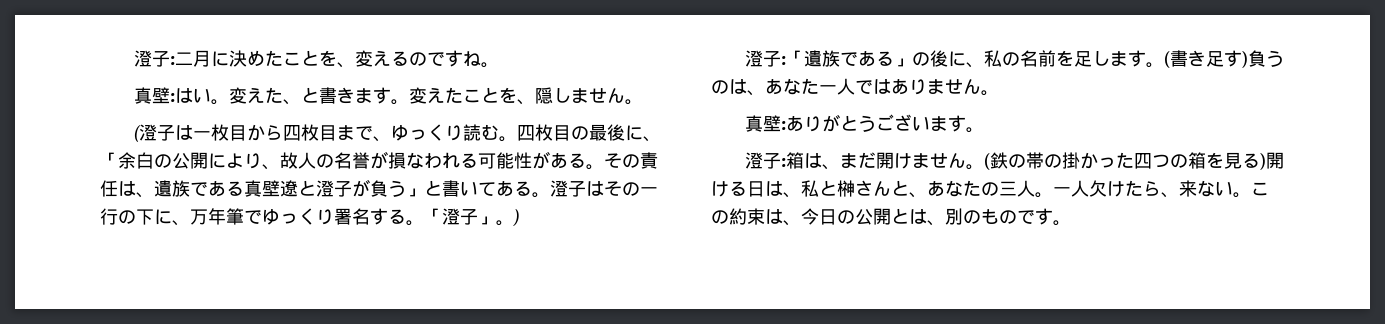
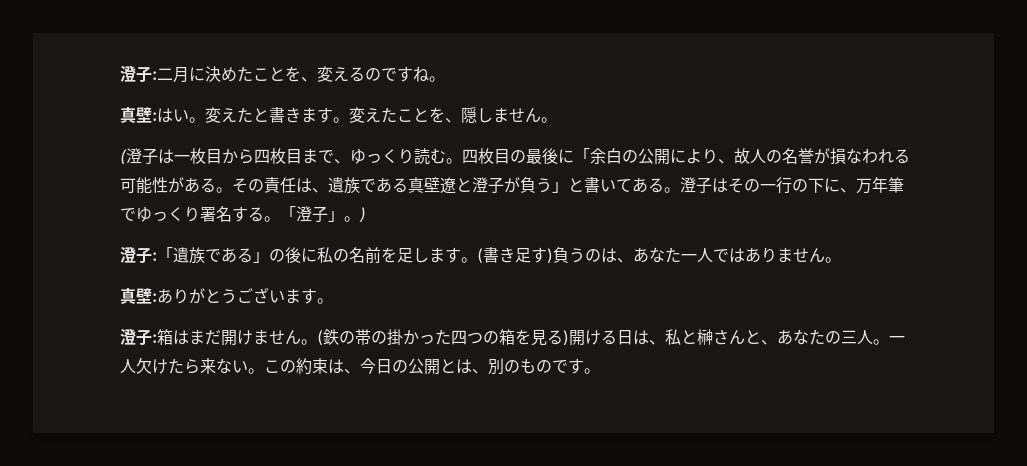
- 変えた、と書きます。
+ 変えたと書きます。
- 四枚目の最後に、「余白の公開により、故人の名誉が損なわれる可能性がある。
+ 四枚目の最後に「余白の公開により、故人の名誉が損なわれる可能性がある。
- 澄子:「遺族である」の後に、私の名前を足します。
+ 澄子:「遺族である」の後に私の名前を足します。
- 澄子:箱は、まだ開けません。
+ 澄子:箱はまだ開けません。
- 一人欠けたら、来ない。
+ 一人欠けたら来ない。

